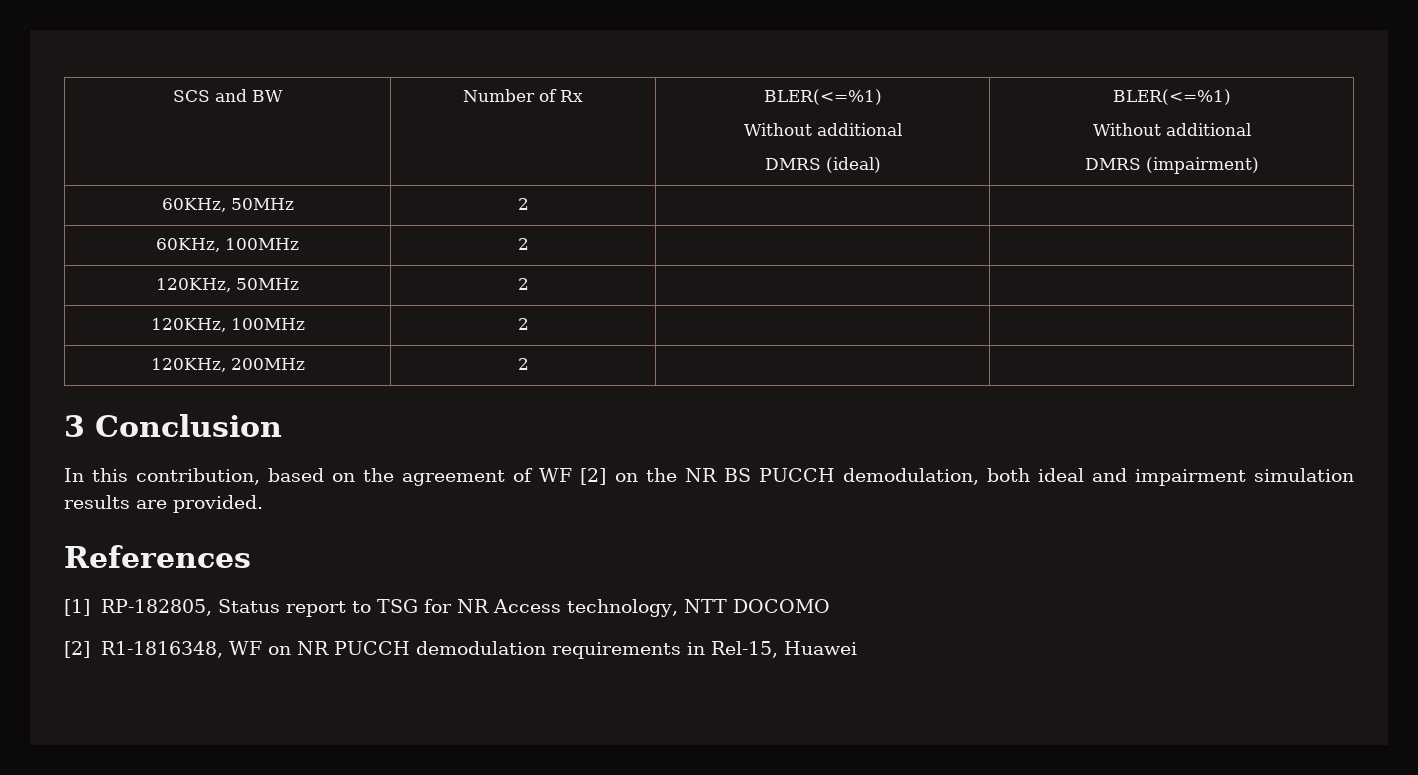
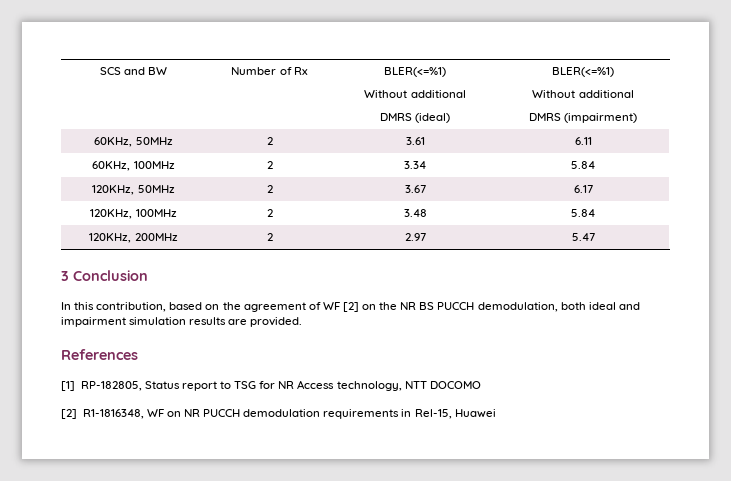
- 60KHz, 50MHz | 2 | |
+ 60KHz, 50MHz | 2 | 3.61 | 6.11
- 60KHz, 100MHz | 2 | |
+ 60KHz, 100MHz | 2 | 3.34 | 5.84
- 120KHz, 50MHz | 2 | |
+ 120KHz, 50MHz | 2 | 3.67 | 6.17
- 120KHz, 100MHz | 2 | |
+ 120KHz, 100MHz | 2 | 3.48 | 5.84
- 120KHz, 200MHz | 2 | |
+ 120KHz, 200MHz | 2 | 2.97 | 5.47

